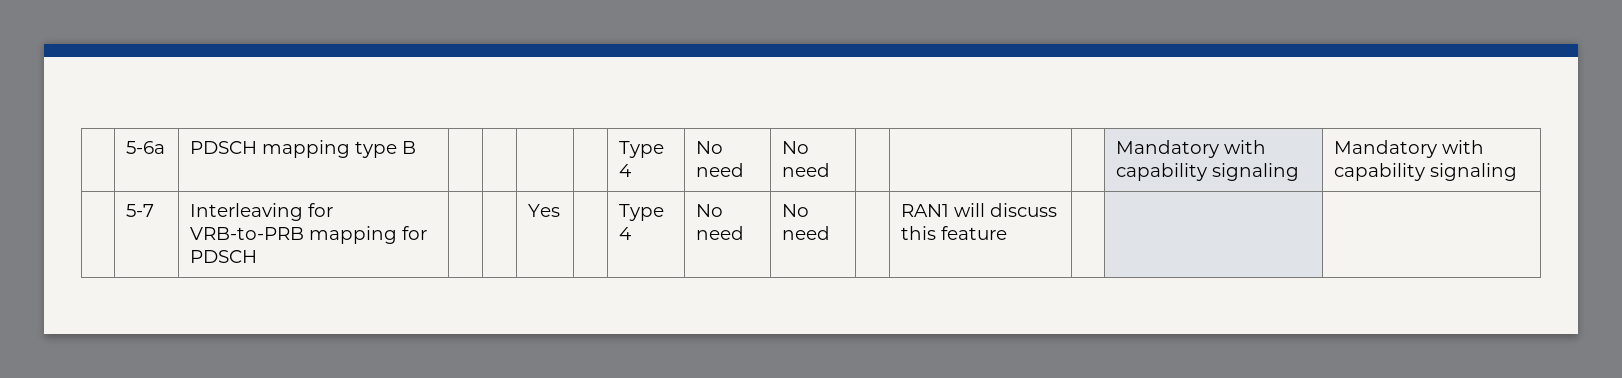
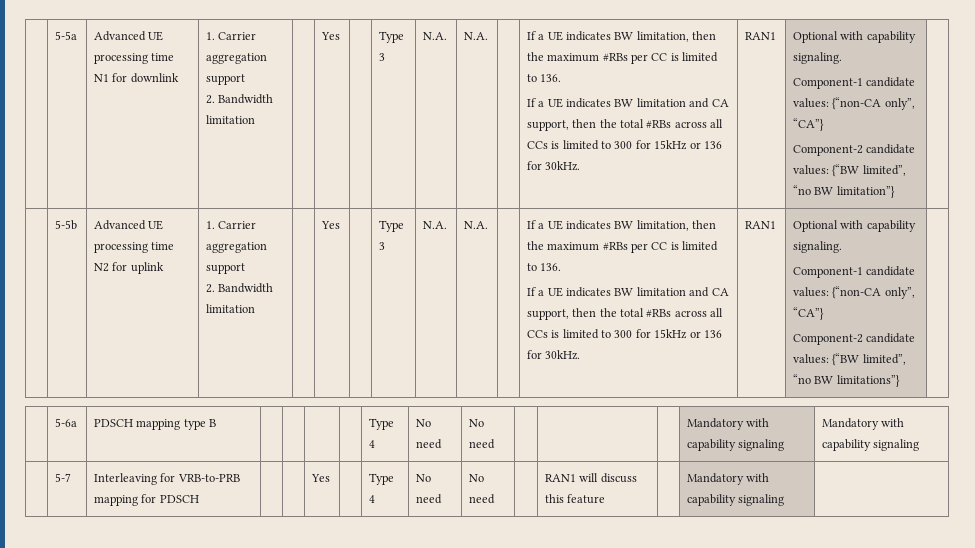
+ 5-5a | Advanced UE processing time N1 for downlink | 1. Carrier aggregation support
+ 2. Bandwidth limitation | | Yes | | Type 3 | N.A. | N.A. | | If a UE indicates BW limitation, then the maximum #RBs per CC is limited to 136.
+ If a UE indicates BW limitation and CA support, then the total #RBs across all CCs is limited to 300 for 15kHz or 136 for 30kHz. | RAN1 | Optional with capability signaling.
+ Component-1 candidate values: {“non-CA only”, “CA”}
+ Component-2 candidate values: {“BW limited”, “no BW limitation”} |
+ | 5-5b | Advanced UE processing time N2 for uplink | 1. Carrier aggregation support
+ 2. Bandwidth limitation | | Yes | | Type 3 | N.A. | N.A. | | If a UE indicates BW limitation, then the maximum #RBs per CC is limited to 136.
+ If a UE indicates BW limitation and CA support, then the total #RBs across all CCs is limited to 300 for 15kHz or 136 for 30kHz. | RAN1 | Optional with capability signaling.
+ Component-1 candidate values: {“non-CA only”, “CA”}
+ Component-2 candidate values: {“BW limited”, “no BW limitations”}
- | 5-7 | Interleaving for VRB-to-PRB mapping for PDSCH | | | Yes | | Type 4 | No need | No need | | RAN1 will discuss this feature | | |
+ | 5-7 | Interleaving for VRB-to-PRB mapping for PDSCH | | | Yes | | Type 4 | No need | No need | | RAN1 will discuss this feature | | Mandatory with capability signaling |

